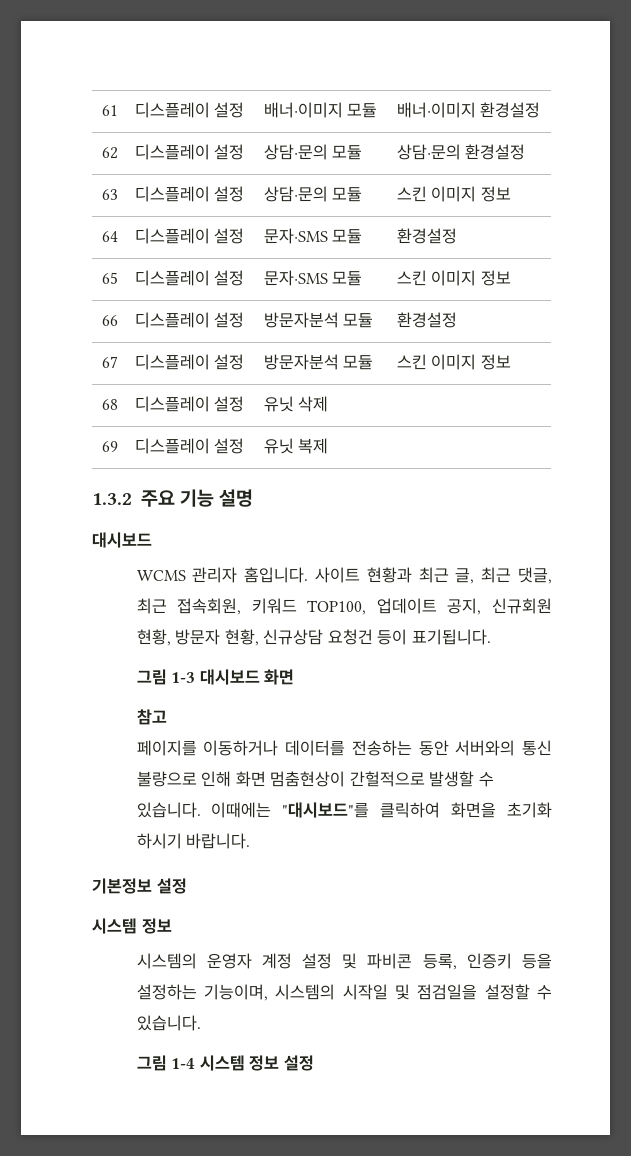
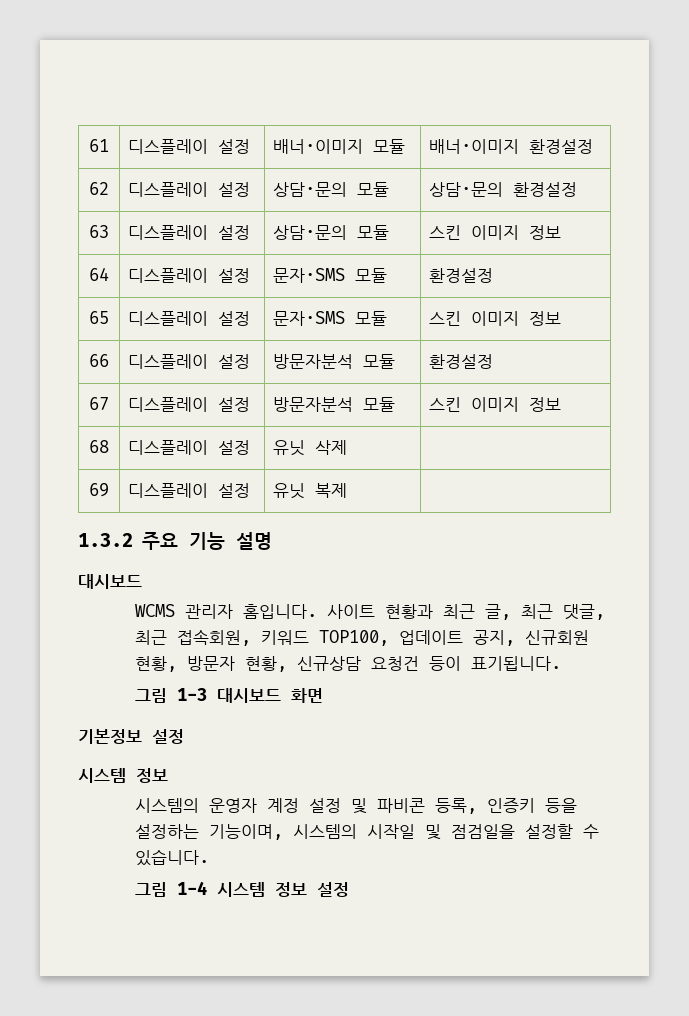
- 참고
- 페이지를 이동하거나 데이터를 전송하는 동안 서버와의 통신 불량으로 인해 화면 멈춤현상이 간헐적으로 발생할 수 있습니다. 이때에는 "대시보드"를 클릭하여 화면을 초기화 하시기 바랍니다.

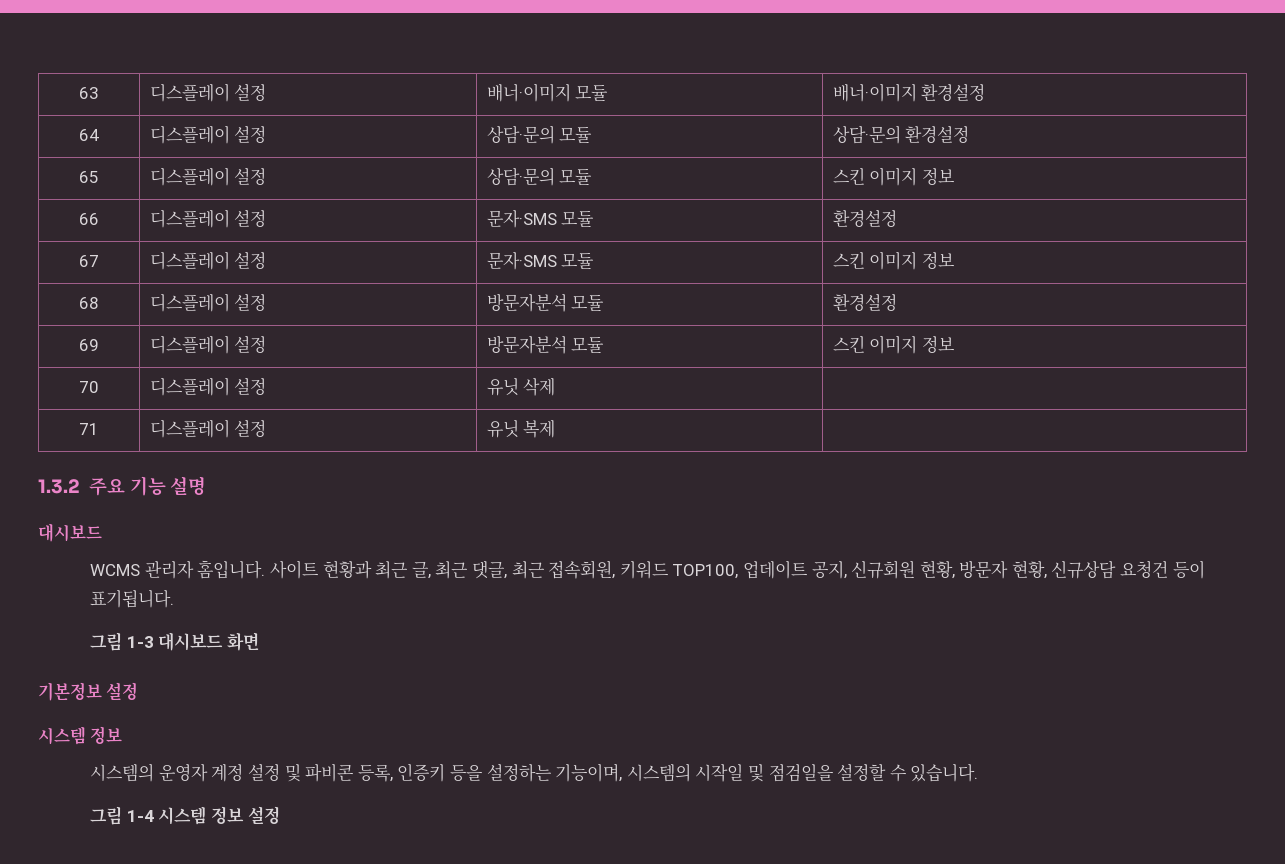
- 61 | 디스플레이 설정 | 배너·이미지 모듈 | 배너·이미지 환경설정
+ 63 | 디스플레이 설정 | 배너·이미지 모듈 | 배너·이미지 환경설정
- 62 | 디스플레이 설정 | 상담·문의 모듈 | 상담·문의 환경설정
+ 64 | 디스플레이 설정 | 상담·문의 모듈 | 상담·문의 환경설정
- 63 | 디스플레이 설정 | 상담·문의 모듈 | 스킨 이미지 정보
+ 65 | 디스플레이 설정 | 상담·문의 모듈 | 스킨 이미지 정보
- 64 | 디스플레이 설정 | 문자·SMS 모듈 | 환경설정
+ 66 | 디스플레이 설정 | 문자·SMS 모듈 | 환경설정
- 65 | 디스플레이 설정 | 문자·SMS 모듈 | 스킨 이미지 정보
+ 67 | 디스플레이 설정 | 문자·SMS 모듈 | 스킨 이미지 정보
- 66 | 디스플레이 설정 | 방문자분석 모듈 | 환경설정
+ 68 | 디스플레이 설정 | 방문자분석 모듈 | 환경설정
- 67 | 디스플레이 설정 | 방문자분석 모듈 | 스킨 이미지 정보
+ 69 | 디스플레이 설정 | 방문자분석 모듈 | 스킨 이미지 정보
- 68 | 디스플레이 설정 | 유닛 삭제 |
+ 70 | 디스플레이 설정 | 유닛 삭제 |
- 69 | 디스플레이 설정 | 유닛 복제 |
+ 71 | 디스플레이 설정 | 유닛 복제 |

